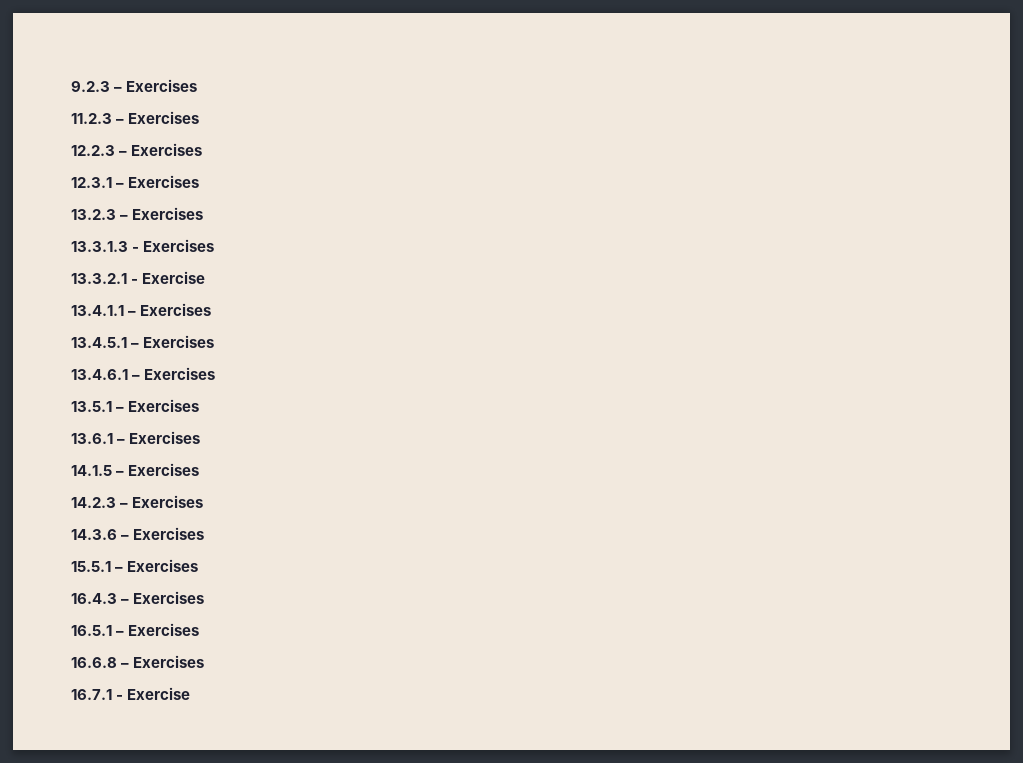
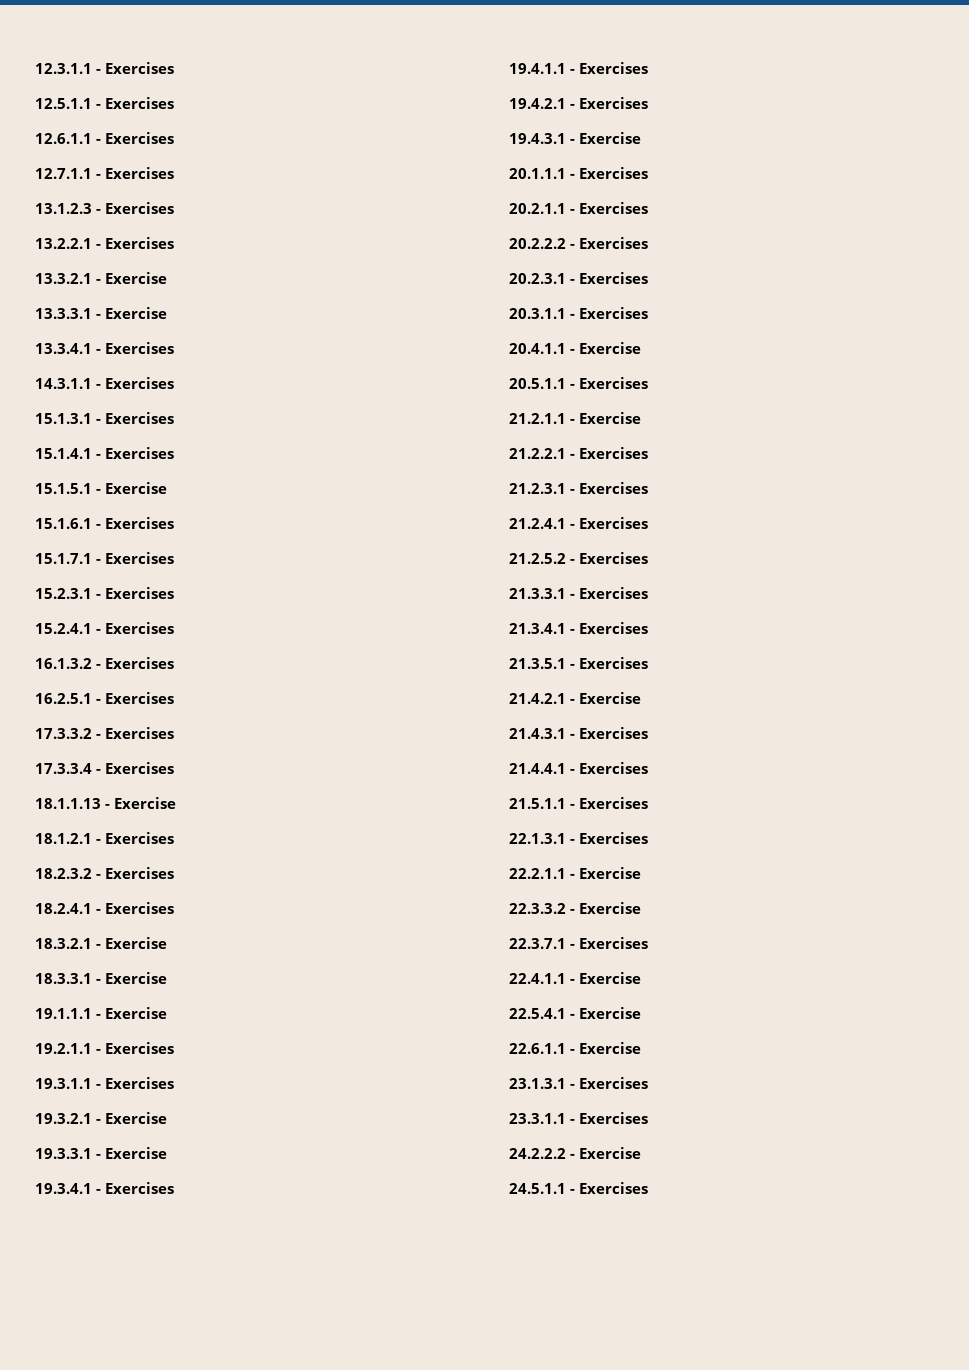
- 9.2.3 – Exercises
- 11.2.3 – Exercises
- 12.2.3 – Exercises
- 12.3.1 – Exercises
- 13.2.3 – Exercises
- 13.3.1.3 - Exercises
+ 12.3.1.1 - Exercises
+ 12.5.1.1 - Exercises
+ 12.6.1.1 - Exercises
+ 12.7.1.1 - Exercises
+ 13.1.2.3 - Exercises
+ 13.2.2.1 - Exercises
- 13.4.1.1 – Exercises
- 13.4.5.1 – Exercises
- 13.4.6.1 – Exercises
- 13.5.1 – Exercises
- 13.6.1 – Exercises
- 14.1.5 – Exercises
- 14.2.3 – Exercises
- 14.3.6 – Exercises
- 15.5.1 – Exercises
- 16.4.3 – Exercises
- 16.5.1 – Exercises
- 16.6.8 – Exercises
- 16.7.1 - Exercise
+ 13.3.3.1 - Exercise
+ 13.3.4.1 - Exercises
+ 14.3.1.1 - Exercises
+ 15.1.3.1 - Exercises
+ 15.1.4.1 - Exercises
+ 15.1.5.1 - Exercise
+ 15.1.6.1 - Exercises
+ 15.1.7.1 - Exercises
+ 15.2.3.1 - Exercises
+ 15.2.4.1 - Exercises
+ 16.1.3.2 - Exercises
+ 16.2.5.1 - Exercises
+ 17.3.3.2 - Exercises
+ 17.3.3.4 - Exercises
+ 18.1.1.13 - Exercise
+ 18.1.2.1 - Exercises
+ 18.2.3.2 - Exercises
+ 18.2.4.1 - Exercises
+ 18.3.2.1 - Exercise
+ 18.3.3.1 - Exercise
+ 19.1.1.1 - Exercise
+ 19.2.1.1 - Exercises
+ 19.3.1.1 - Exercises
+ 19.3.2.1 - Exercise
+ 19.3.3.1 - Exercise
+ 19.3.4.1 - Exercises
+ 19.4.1.1 - Exercises
+ 19.4.2.1 - Exercises
+ 19.4.3.1 - Exercise
+ 20.1.1.1 - Exercises
+ 20.2.1.1 - Exercises
+ 20.2.2.2 - Exercises
+ 20.2.3.1 - Exercises
+ 20.3.1.1 - Exercises
+ 20.4.1.1 - Exercise
+ 20.5.1.1 - Exercises
+ 21.2.1.1 - Exercise
+ 21.2.2.1 - Exercises
+ 21.2.3.1 - Exercises
+ 21.2.4.1 - Exercises
+ 21.2.5.2 - Exercises
+ 21.3.3.1 - Exercises
+ 21.3.4.1 - Exercises
+ 21.3.5.1 - Exercises
+ 21.4.2.1 - Exercise
+ 21.4.3.1 - Exercises
+ 21.4.4.1 - Exercises
+ 21.5.1.1 - Exercises
+ 22.1.3.1 - Exercises
+ 22.2.1.1 - Exercise
+ 22.3.3.2 - Exercise
+ 22.3.7.1 - Exercises
+ 22.4.1.1 - Exercise
+ 22.5.4.1 - Exercise
+ 22.6.1.1 - Exercise
+ 23.1.3.1 - Exercises
+ 23.3.1.1 - Exercises
+ 24.2.2.2 - Exercise
+ 24.5.1.1 - Exercises

